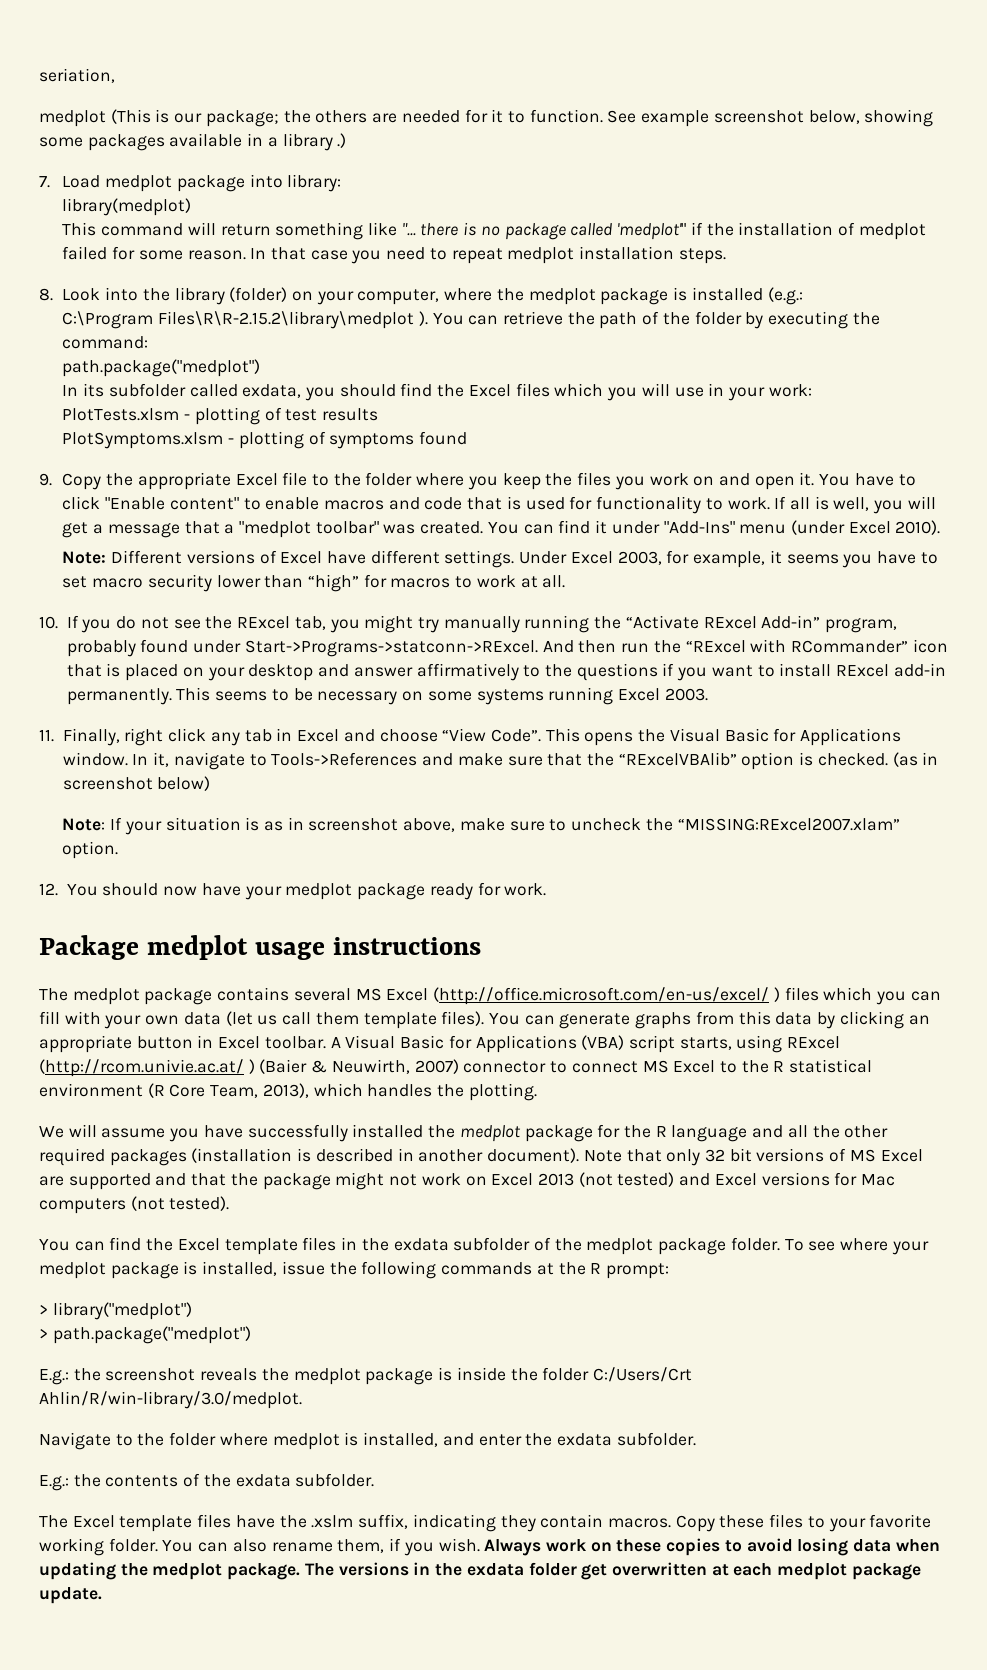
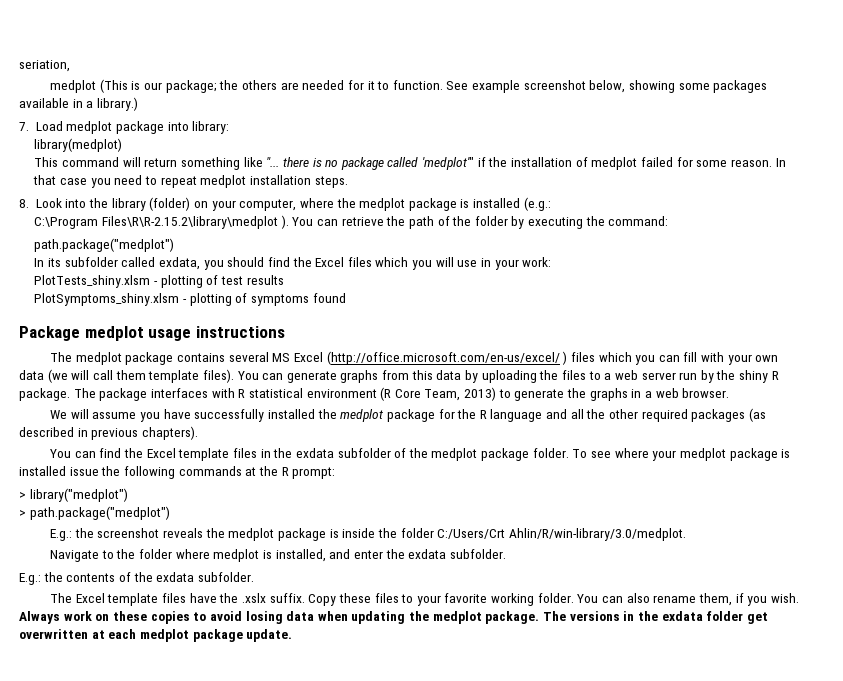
- See example screenshot below, showing some packages available in a library .)
+ See example screenshot below, showing some packages available in a library.)
- PlotTests.xlsm - plotting of test results
+ PlotTests_shiny.xlsm - plotting of test results
- PlotSymptoms.xlsm - plotting of symptoms found
+ PlotSymptoms_shiny.xlsm - plotting of symptoms found
- 9. Copy the appropriate Excel file to the folder where you keep the files you work on and open it. You have to click "Enable content" to enable macros and code that is used for functionality to work. If all is well, you will get a message that a "medplot toolbar" was created. You can find it under "Add-Ins" menu (under Excel 2010).
- Note: Different versions of Excel have different settings. Under Excel 2003, for example, it seems you have to set macro security lower than “high” for macros to work at all.
- 10. If you do not see the RExcel tab, you might try manually running the “Activate RExcel Add-in” program, probably found under Start->Programs->statconn->RExcel. And then run the “RExcel with RCommander” icon that is placed on your desktop and answer affirmatively to the questions if you want to install RExcel add-in permanently. This seems to be necessary on some systems running Excel 2003.
- 11. Finally, right click any tab in Excel and choose “View Code”. This opens the Visual Basic for Applications window. In it, navigate to Tools->References and make sure that the “RExcelVBAlib” option is checked. (as in screenshot below)
- Note: If your situation is as in screenshot above, make sure to uncheck the “MISSING:RExcel2007.xlam” option.
- 12. You should now have your medplot package ready for work.
- The medplot package contains several MS Excel (http://office.microsoft.com/en-us/excel/ ) files which you can fill with your own data (let us call them template files).
+ The medplot package contains several MS Excel (http://office.microsoft.com/en-us/excel/ ) files which you can fill with your own data (we will call them template files).
- You can generate graphs from this data by clicking an appropriate button in Excel toolbar. A Visual Basic for Applications (VBA) script starts, using RExcel (http://rcom.univie.ac.at/ ) (Baier & Neuwirth, 2007) connector to connect MS Excel to the R statistical environment (R Core Team, 2013), which handles the plotting.
+ You can generate graphs from this data by uploading the files to a web server run by the shiny R package. The package interfaces with R statistical environment (R Core Team, 2013) to generate the graphs in a web browser.
- We will assume you have successfully installed the medplot package for the R language and all the other required packages (installation is described in another document). Note that only 32 bit versions of MS Excel are supported and that the package might not work on Excel 2013 (not tested) and Excel versions for Mac computers (not tested).
+ We will assume you have successfully installed the medplot package for the R language and all the other required packages (as described in previous chapters).
- To see where your medplot package is installed, issue the following commands at the R prompt:
+ To see where your medplot package is installed issue the following commands at the R prompt:
- The Excel template files have the .xslm suffix, indicating they contain macros.
+ The Excel template files have the .xslx suffix.

